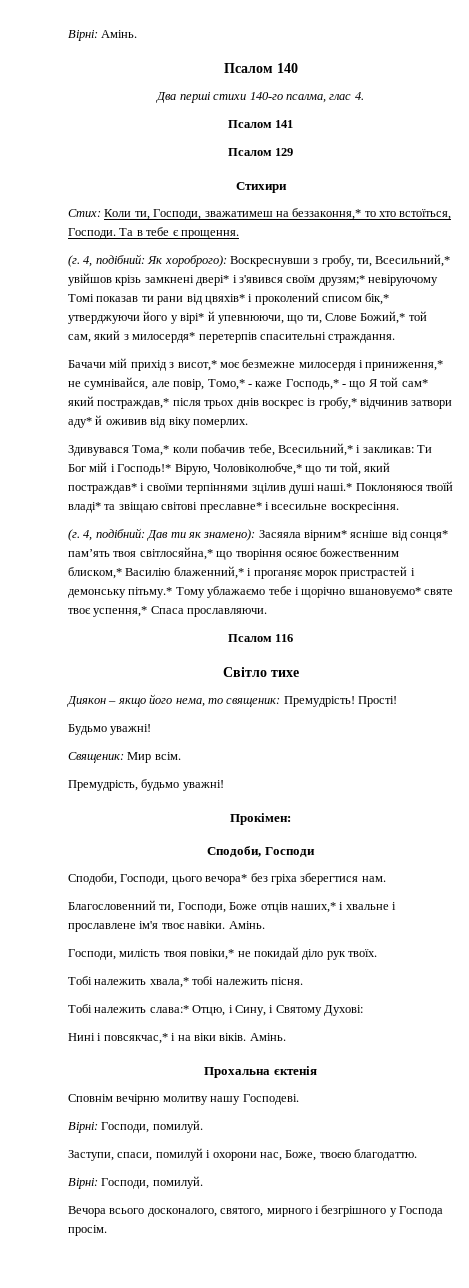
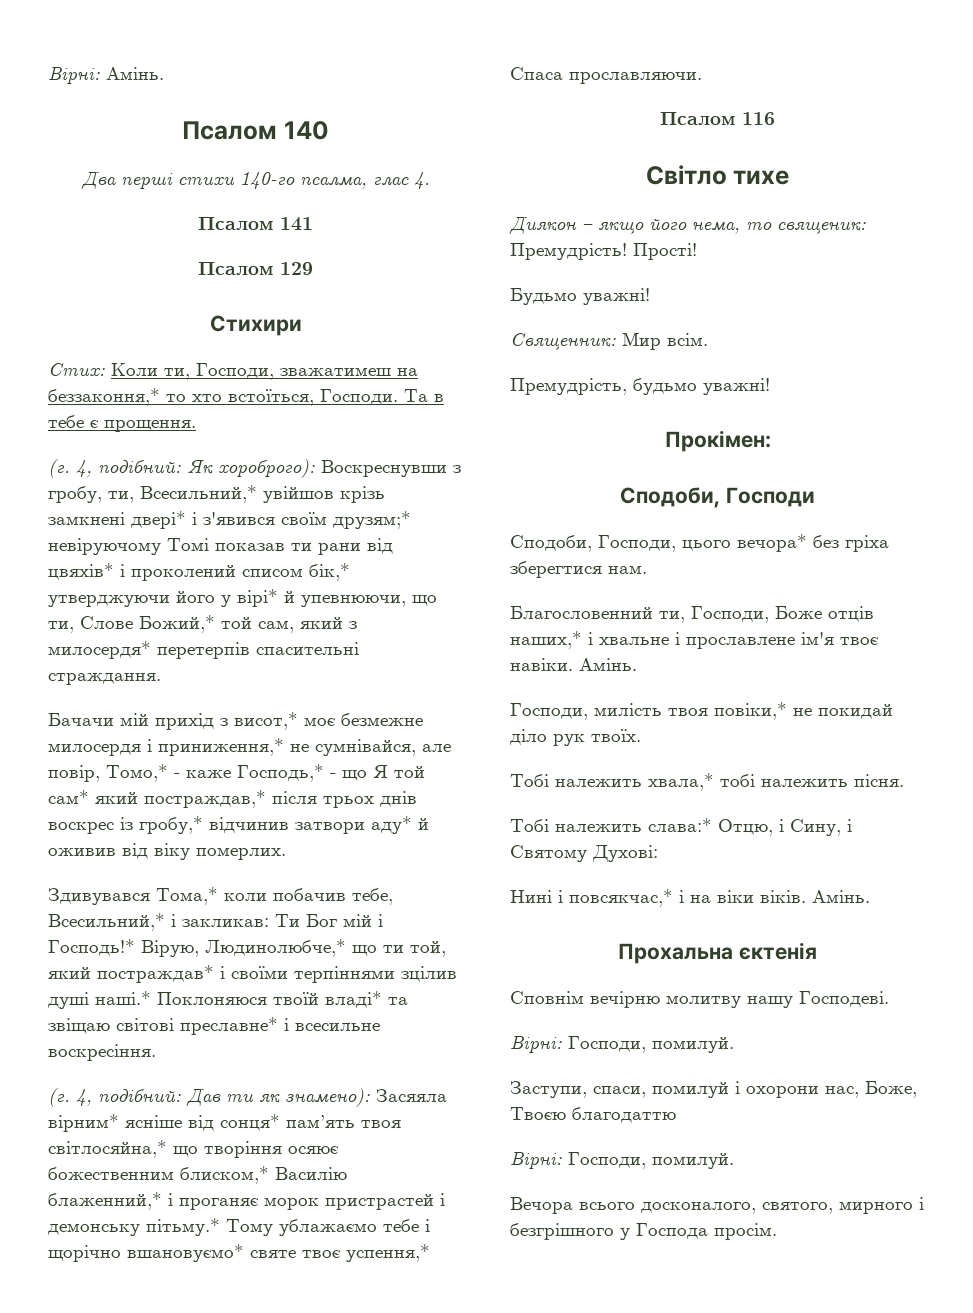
- Здивувався Тома,* коли побачив тебе, Всесильний,* і закликав: Ти Бог мій і Господь!* Вірую, Чоловіколюбче,* що ти той, який постраждав* і своїми терпіннями зцілив душі наші.* Поклоняюся твоїй владі* та звіщаю світові преславне* і всесильне воскресіння.
+ Здивувався Тома,* коли побачив тебе, Всесильний,* і закликав: Ти Бог мій і Господь!* Вірую, Людинолюбче,* що ти той, який постраждав* і своїми терпіннями зцілив душі наші.* Поклоняюся твоїй владі* та звіщаю світові преславне* і всесильне воскресіння.
- Священик: Мир всім.
+ Священник: Мир всім.
- Заступи, спаси, помилуй і охорони нас, Боже, твоєю благодаттю.
+ Заступи, спаси, помилуй і охорони нас, Боже, Твоєю благодаттю

